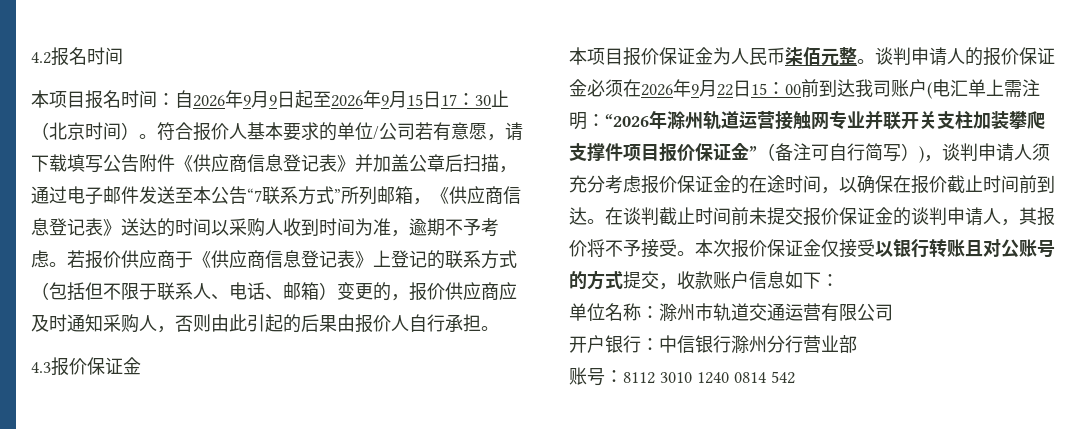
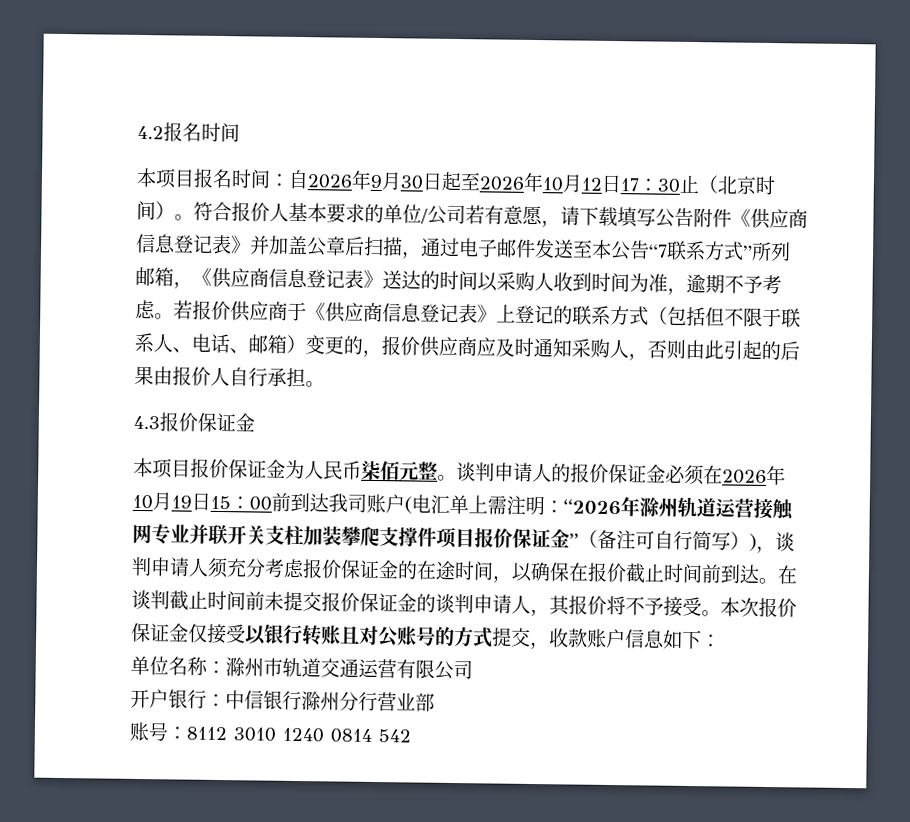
- 本项目报名时间：自2026年9月9日起至2026年9月15日17：30止（北京时间）。
+ 本项目报名时间：自2026年9月30日起至2026年10月12日17：30止（北京时间）。
- 谈判申请人的报价保证金必须在2026年9月22日15：
+ 谈判申请人的报价保证金必须在2026年10月19日15：

